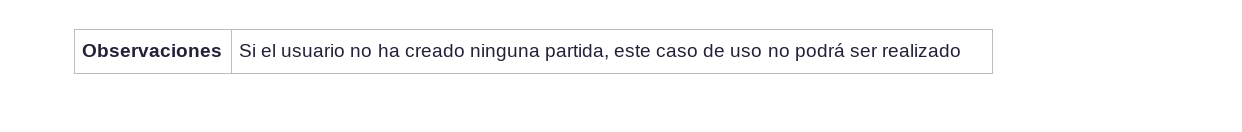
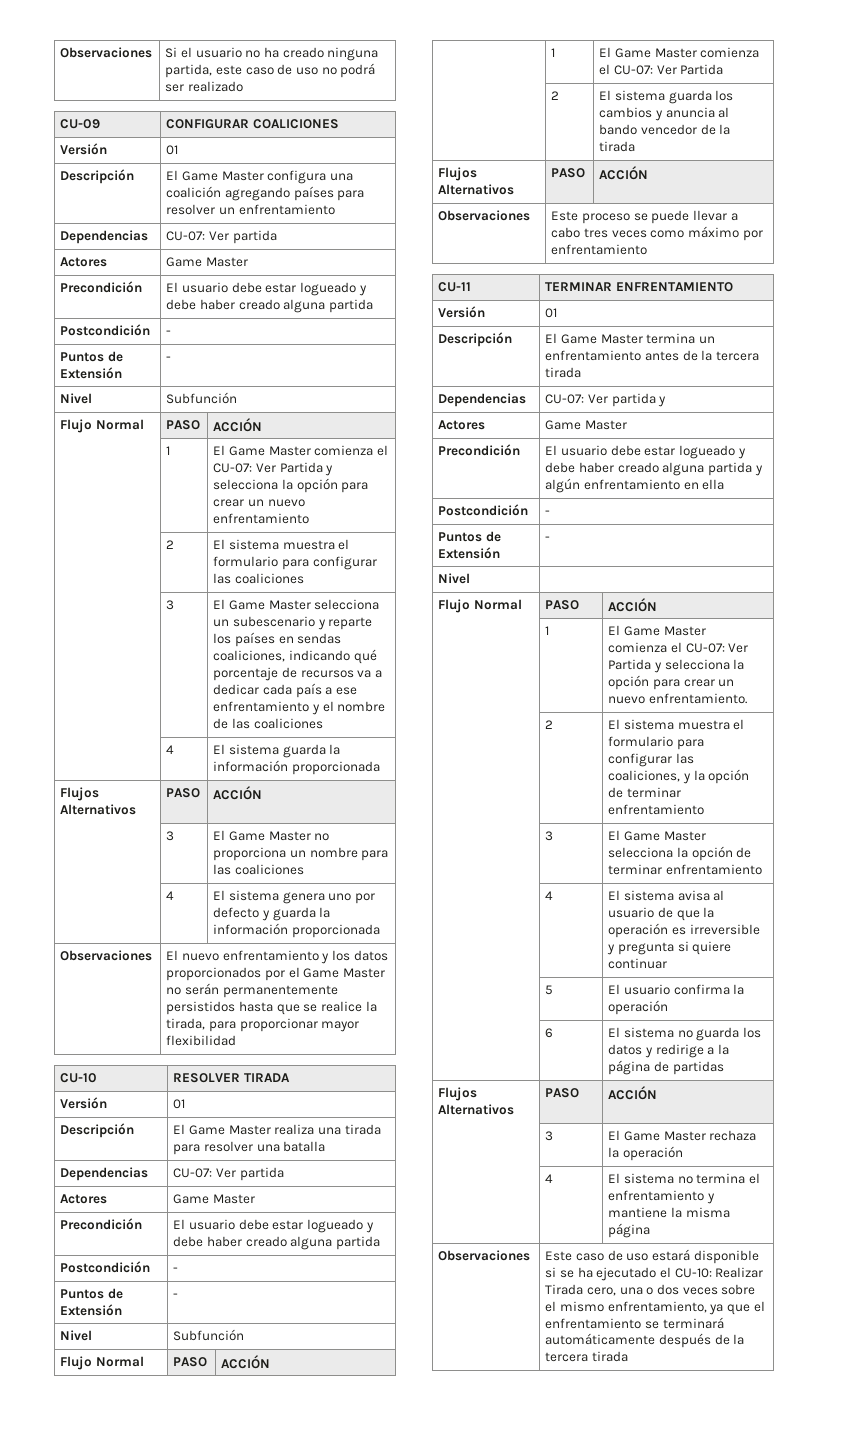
+ CU-09 | CONFIGURAR COALICIONES
+ Versión | 01
+ Descripción | El Game Master configura una coalición agregando países para resolver un enfrentamiento
+ Dependencias | CU-07: Ver partida
+ Actores | Game Master
+ Precondición | El usuario debe estar logueado y debe haber creado alguna partida
+ Postcondición | -
+ Puntos de Extensión | -
+ Nivel | Subfunción
+ Flujo Normal | PASO | ACCIÓN
+ | 1 | El Game Master comienza el CU-07: Ver Partida y selecciona la opción para crear un nuevo enfrentamiento
+ | 2 | El sistema muestra el formulario para configurar las coaliciones
+ | 3 | El Game Master selecciona un subescenario y reparte los países en sendas coaliciones, indicando qué porcentaje de recursos va a dedicar cada país a ese enfrentamiento y el nombre de las coaliciones
+ | 4 | El sistema guarda la información proporcionada
+ Flujos Alternativos | PASO | ACCIÓN
+ | 3 | El Game Master no proporciona un nombre para las coaliciones
+ | 4 | El sistema genera uno por defecto y guarda la información proporcionada
+ Observaciones | El nuevo enfrentamiento y los datos proporcionados por el Game Master no serán permanentemente persistidos hasta que se realice la tirada, para proporcionar mayor flexibilidad
+ CU-10 | RESOLVER TIRADA
+ Versión | 01
+ Descripción | El Game Master realiza una tirada para resolver una batalla
+ Dependencias | CU-07: Ver partida
+ Actores | Game Master
+ Precondición | El usuario debe estar logueado y debe haber creado alguna partida
+ Postcondición | -
+ Puntos de Extensión | -
+ Nivel | Subfunción
+ Flujo Normal | PASO | ACCIÓN
+ | 1 | El Game Master comienza el CU-07: Ver Partida
+ | 2 | El sistema guarda los cambios y anuncia al bando vencedor de la tirada
+ Flujos Alternativos | PASO | ACCIÓN
+ Observaciones | Este proceso se puede llevar a cabo tres veces como máximo por enfrentamiento
+ CU-11 | TERMINAR ENFRENTAMIENTO
+ Versión | 01
+ Descripción | El Game Master termina un enfrentamiento antes de la tercera tirada
+ Dependencias | CU-07: Ver partida y
+ Actores | Game Master
+ Precondición | El usuario debe estar logueado y debe haber creado alguna partida y algún enfrentamiento en ella
+ Postcondición | -
+ Puntos de Extensión | -
+ Nivel |
+ Flujo Normal | PASO | ACCIÓN
+ | 1 | El Game Master comienza el CU-07: Ver Partida y selecciona la opción para crear un nuevo enfrentamiento.
+ | 2 | El sistema muestra el formulario para configurar las coaliciones, y la opción de terminar enfrentamiento
+ | 3 | El Game Master selecciona la opción de terminar enfrentamiento
+ | 4 | El sistema avisa al usuario de que la operación es irreversible y pregunta si quiere continuar
+ | 5 | El usuario confirma la operación
+ | 6 | El sistema no guarda los datos y redirige a la página de partidas
+ Flujos Alternativos | PASO | ACCIÓN
+ | 3 | El Game Master rechaza la operación
+ | 4 | El sistema no termina el enfrentamiento y mantiene la misma página
+ Observaciones | Este caso de uso estará disponible si se ha ejecutado el CU-10: Realizar Tirada cero, una o dos veces sobre el mismo enfrentamiento, ya que el enfrentamiento se terminará automáticamente después de la tercera tirada

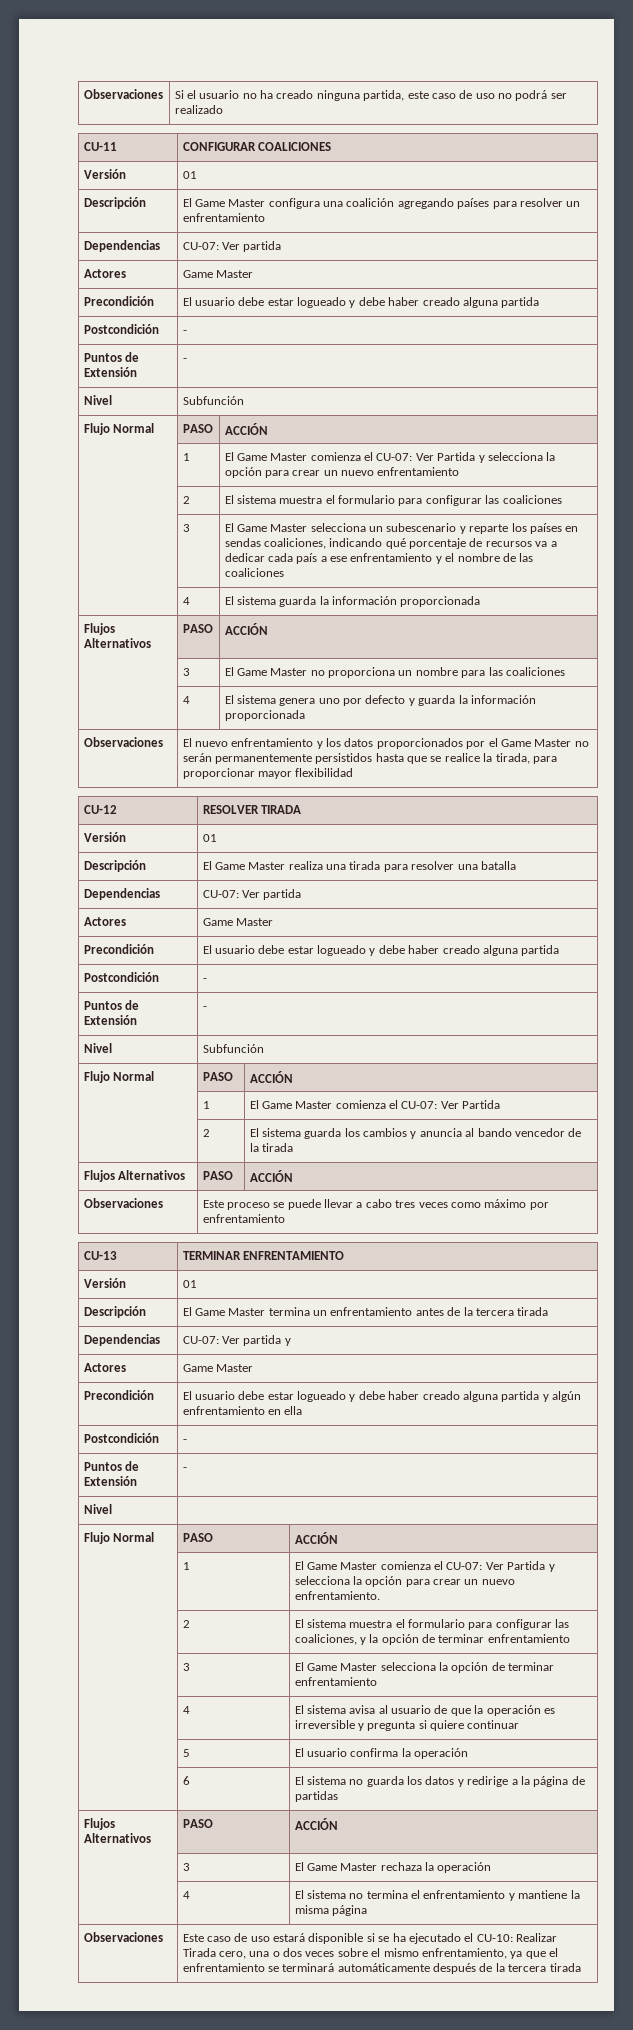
- CU-09 | CONFIGURAR COALICIONES
+ CU-11 | CONFIGURAR COALICIONES
- CU-10 | RESOLVER TIRADA
+ CU-12 | RESOLVER TIRADA
- CU-11 | TERMINAR ENFRENTAMIENTO
+ CU-13 | TERMINAR ENFRENTAMIENTO

